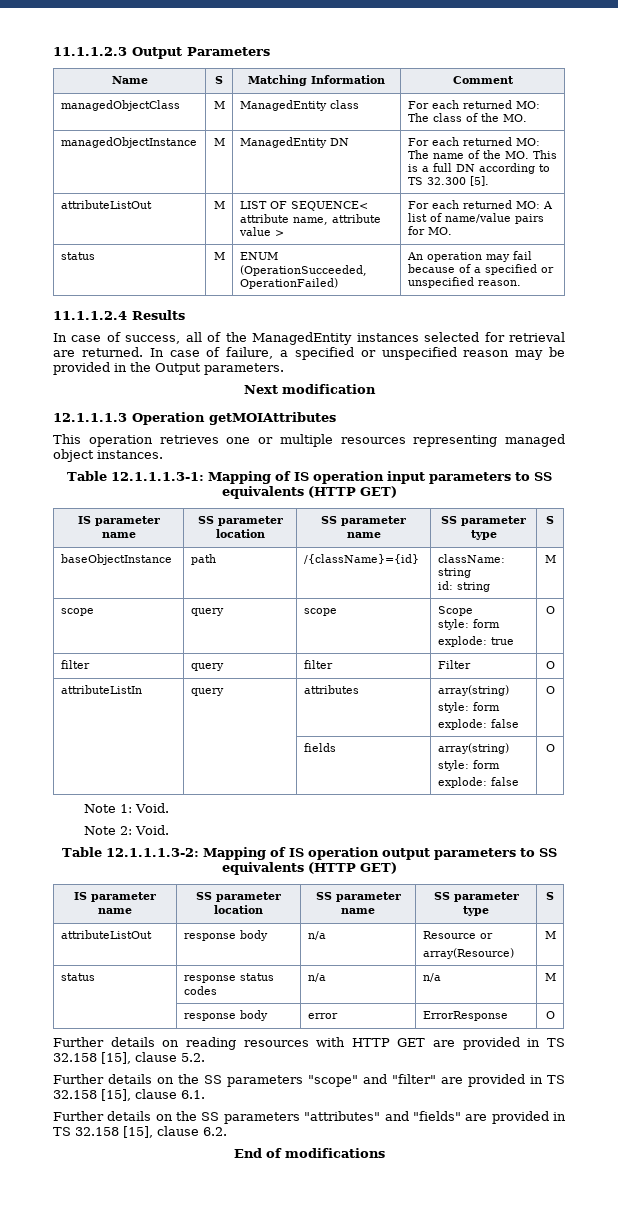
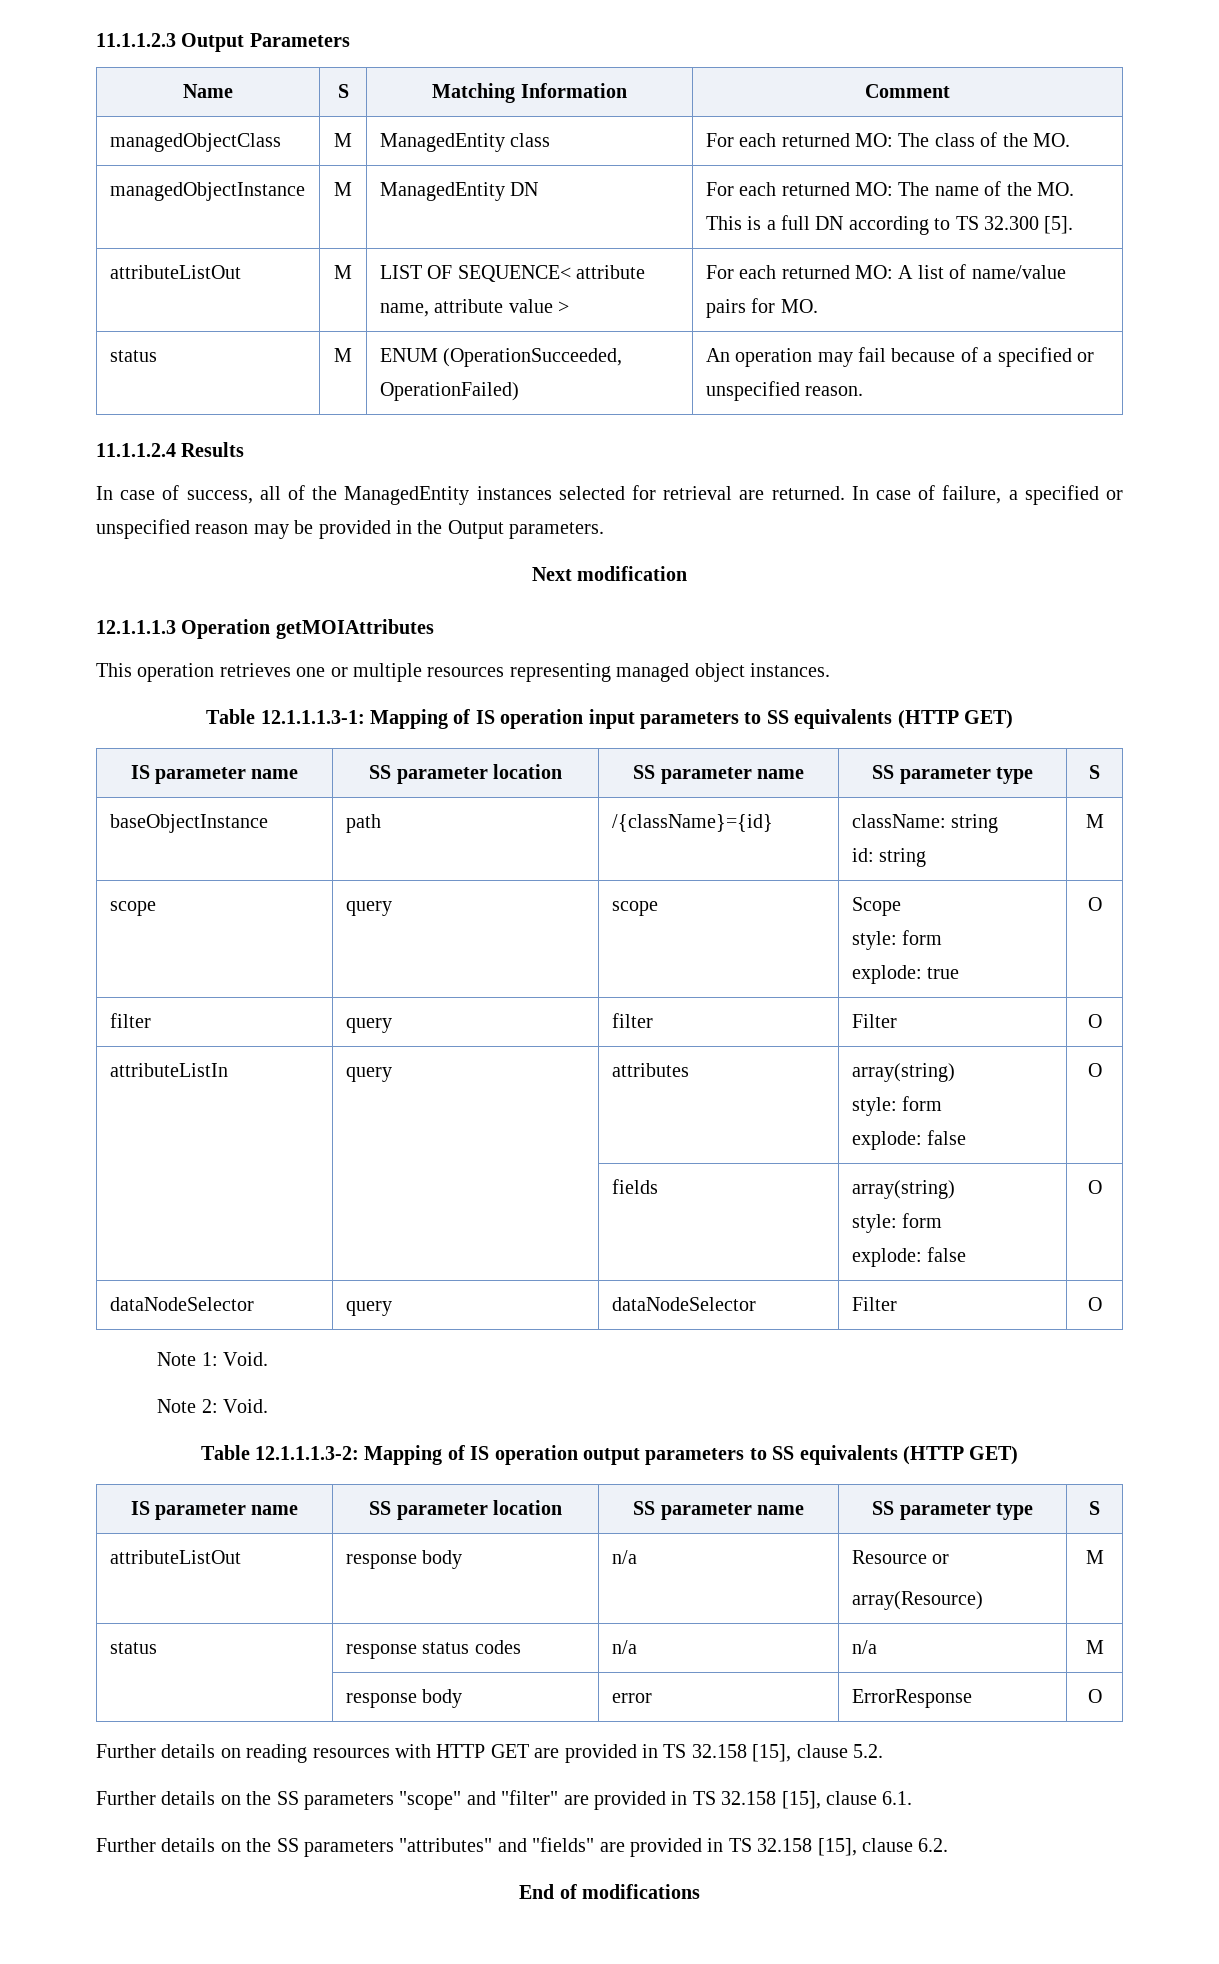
+ dataNodeSelector | query | dataNodeSelector | Filter | O

